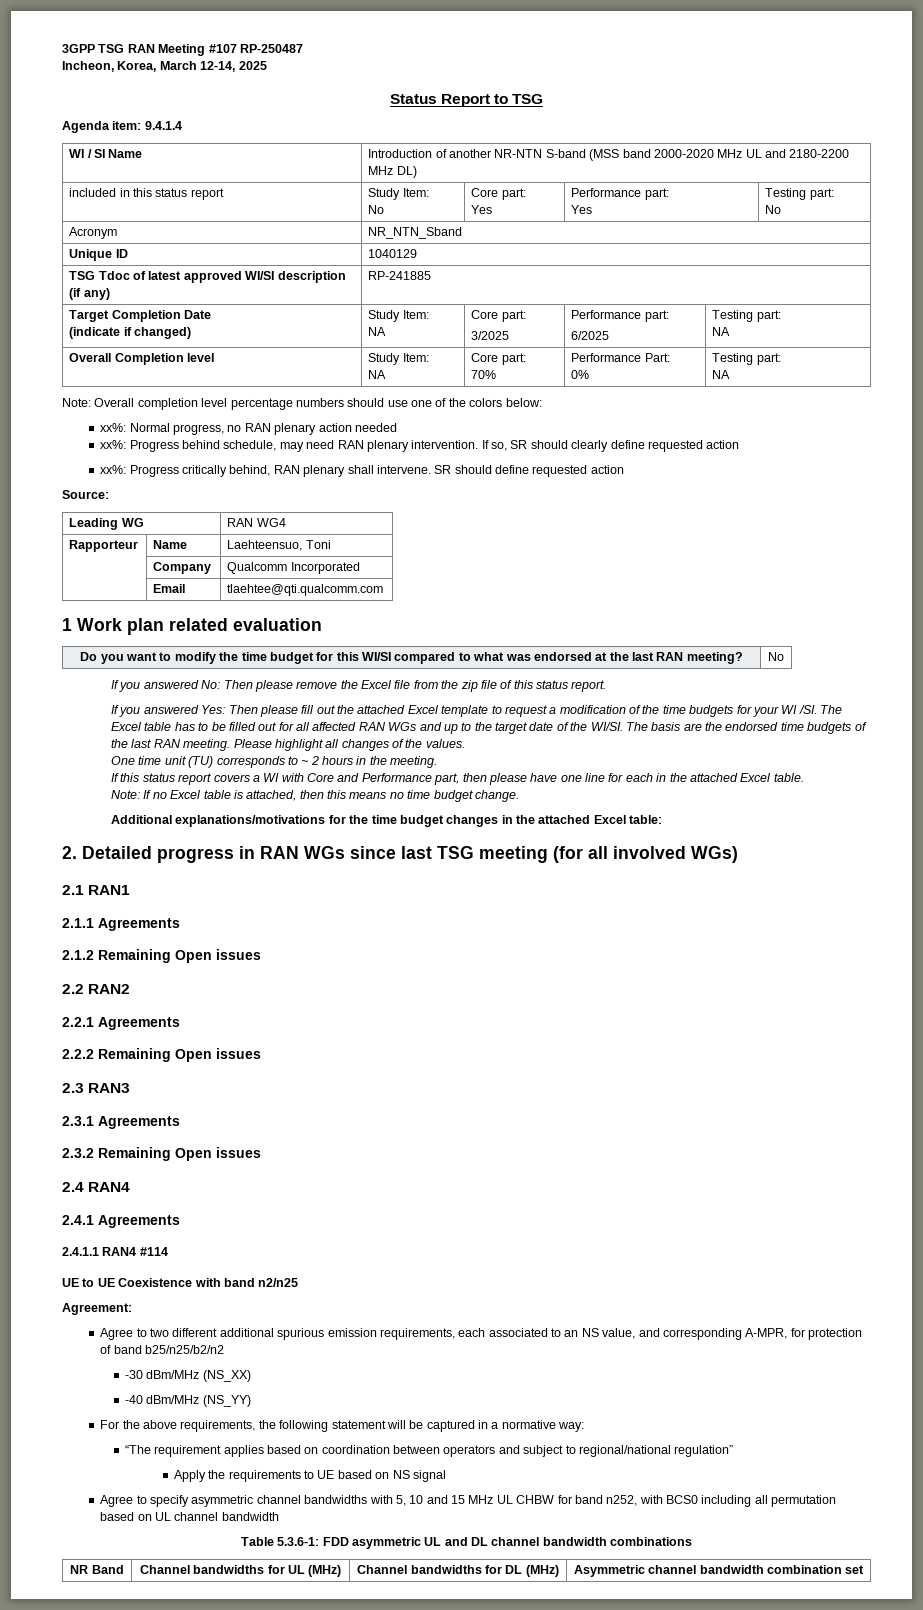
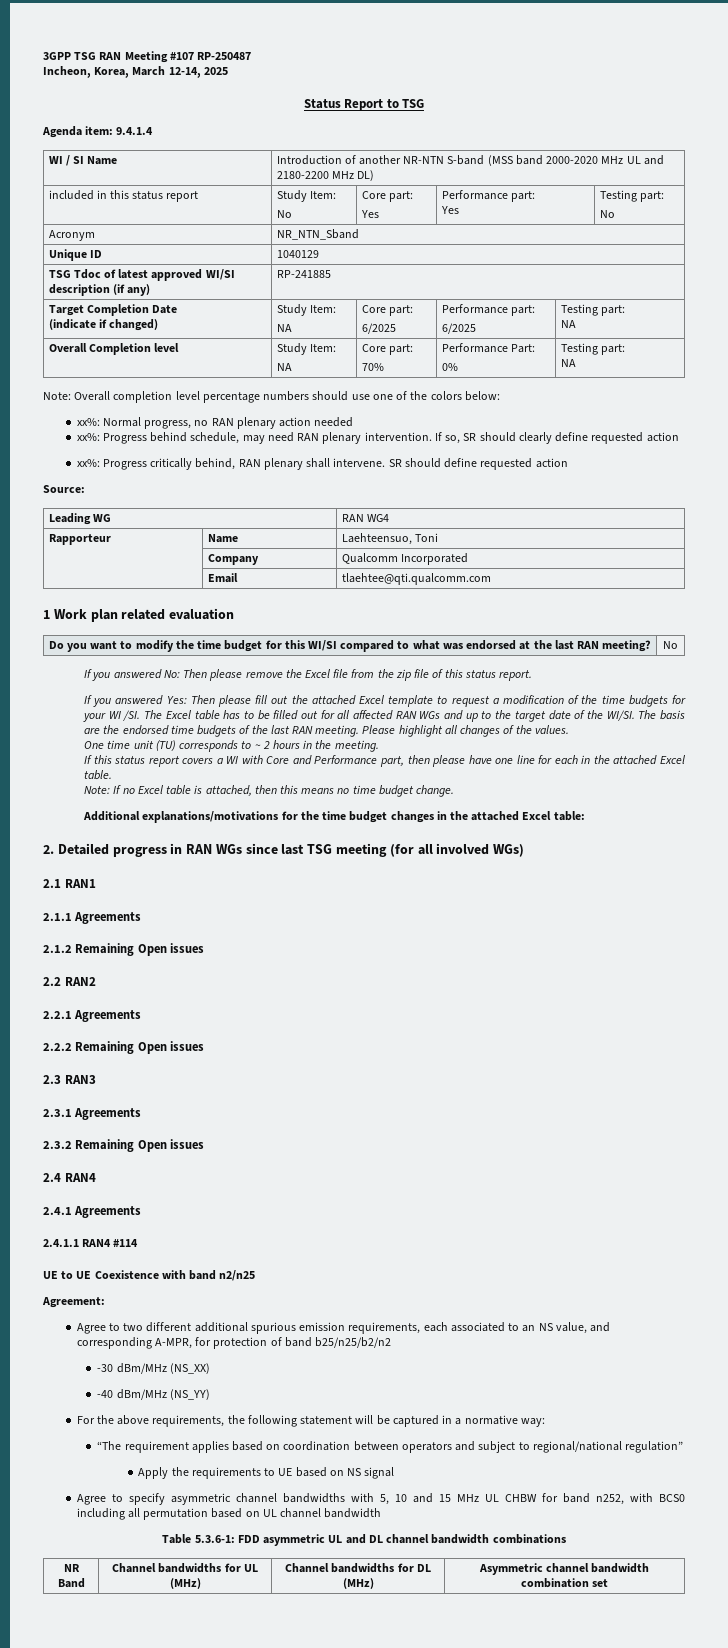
  Target Completion Date
  (indicate if changed) | Study Item:
  NA | Core part:
- 3/2025 | Performance part:
+ 6/2025 | Performance part:

